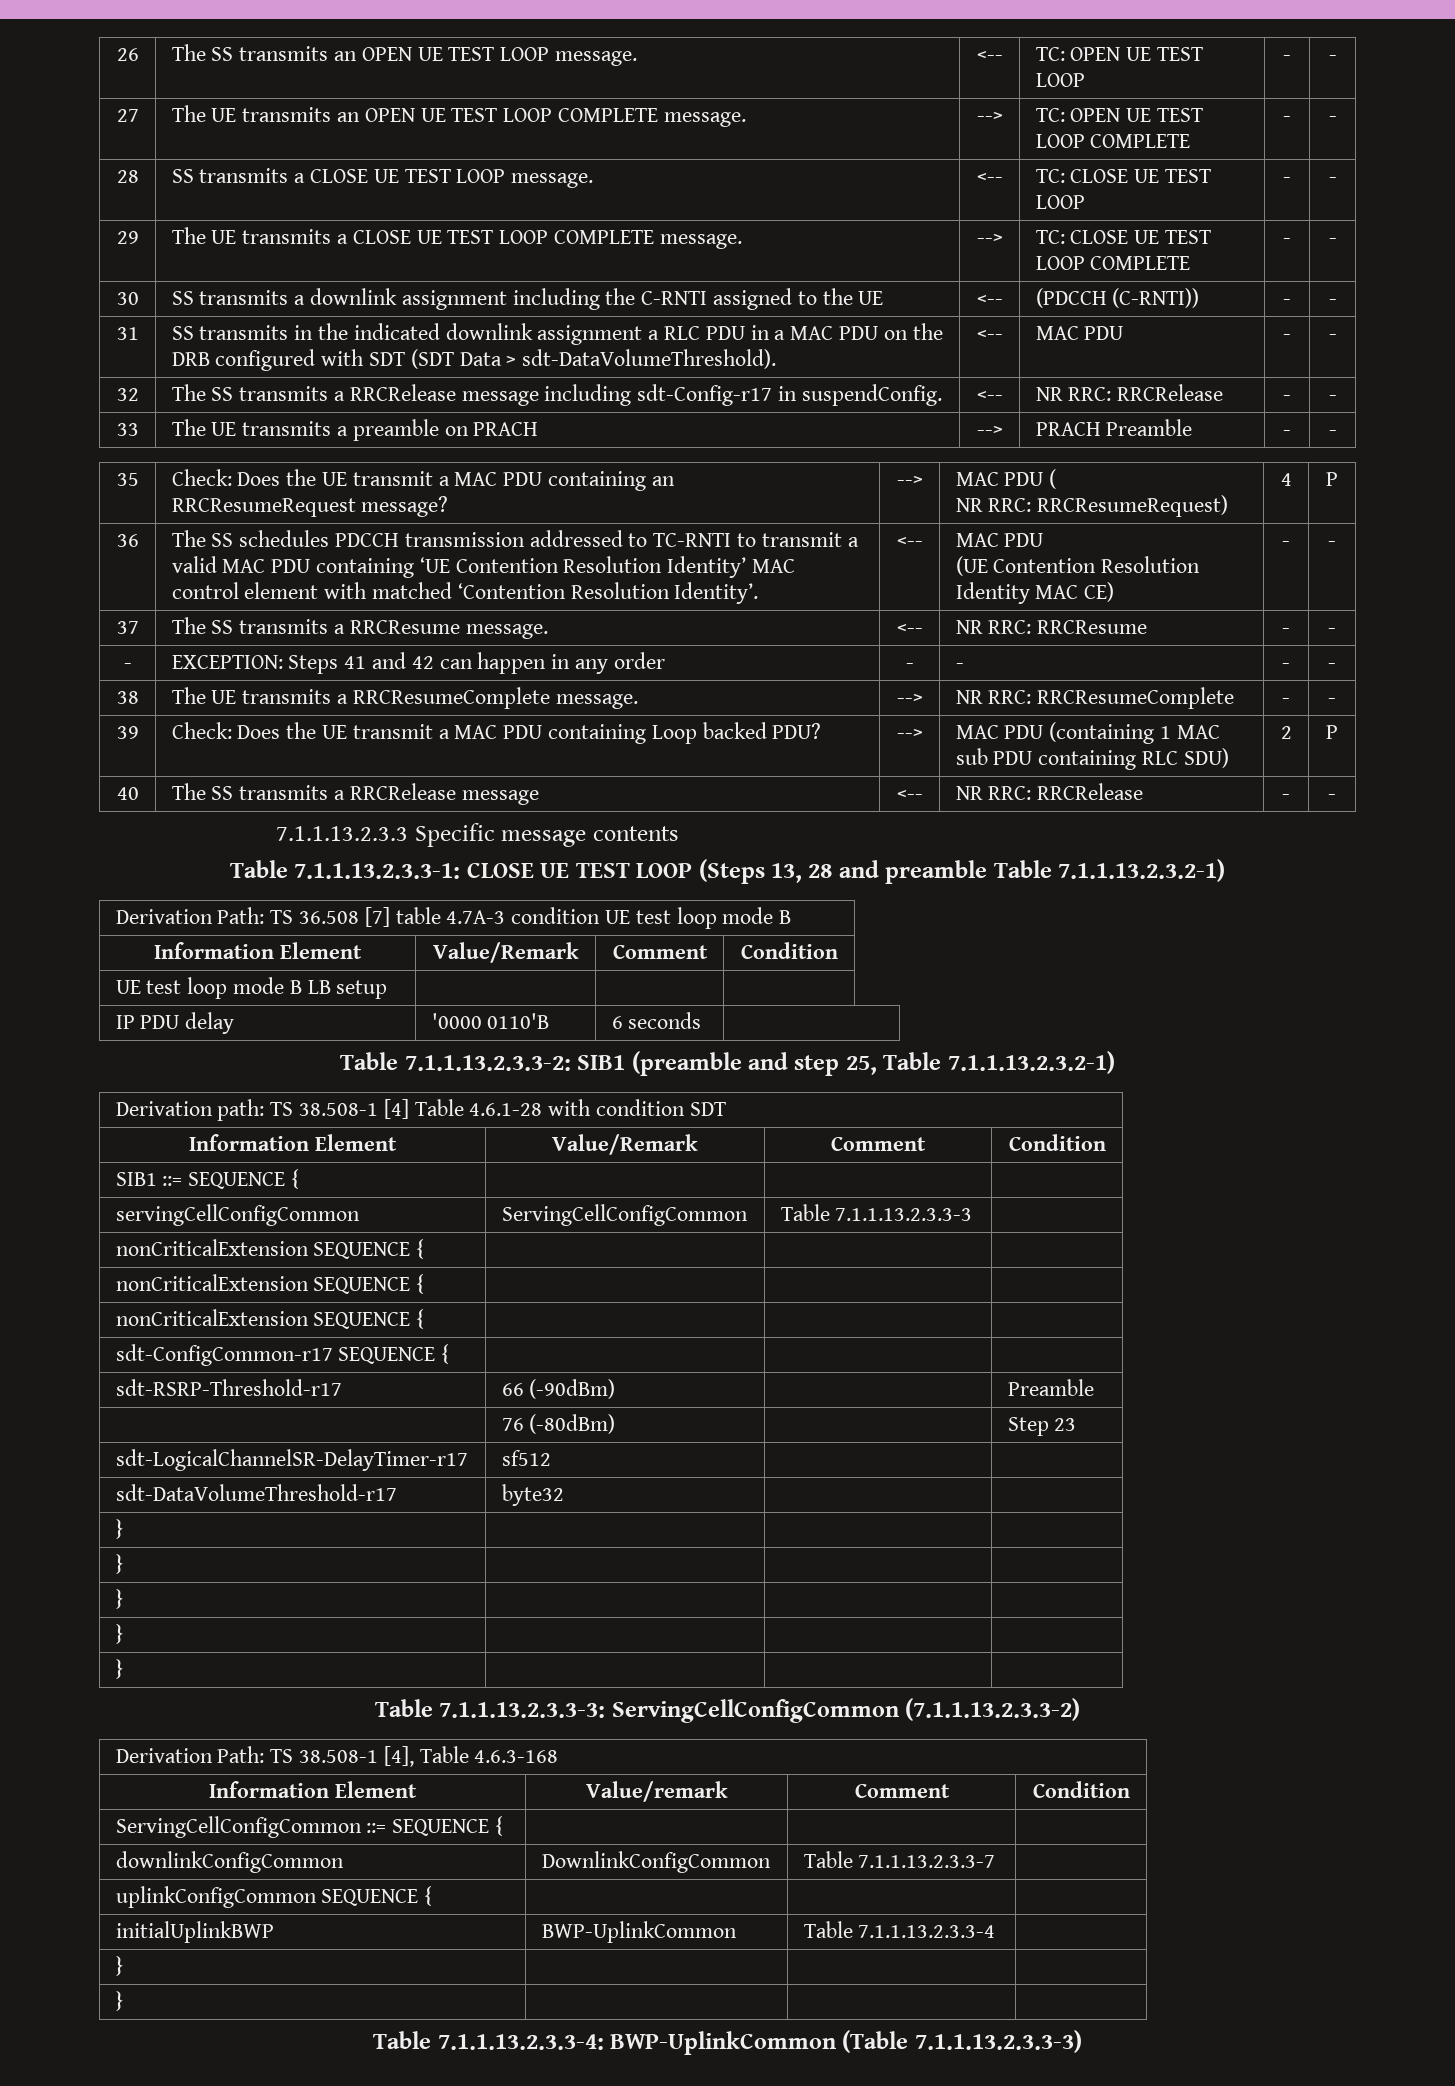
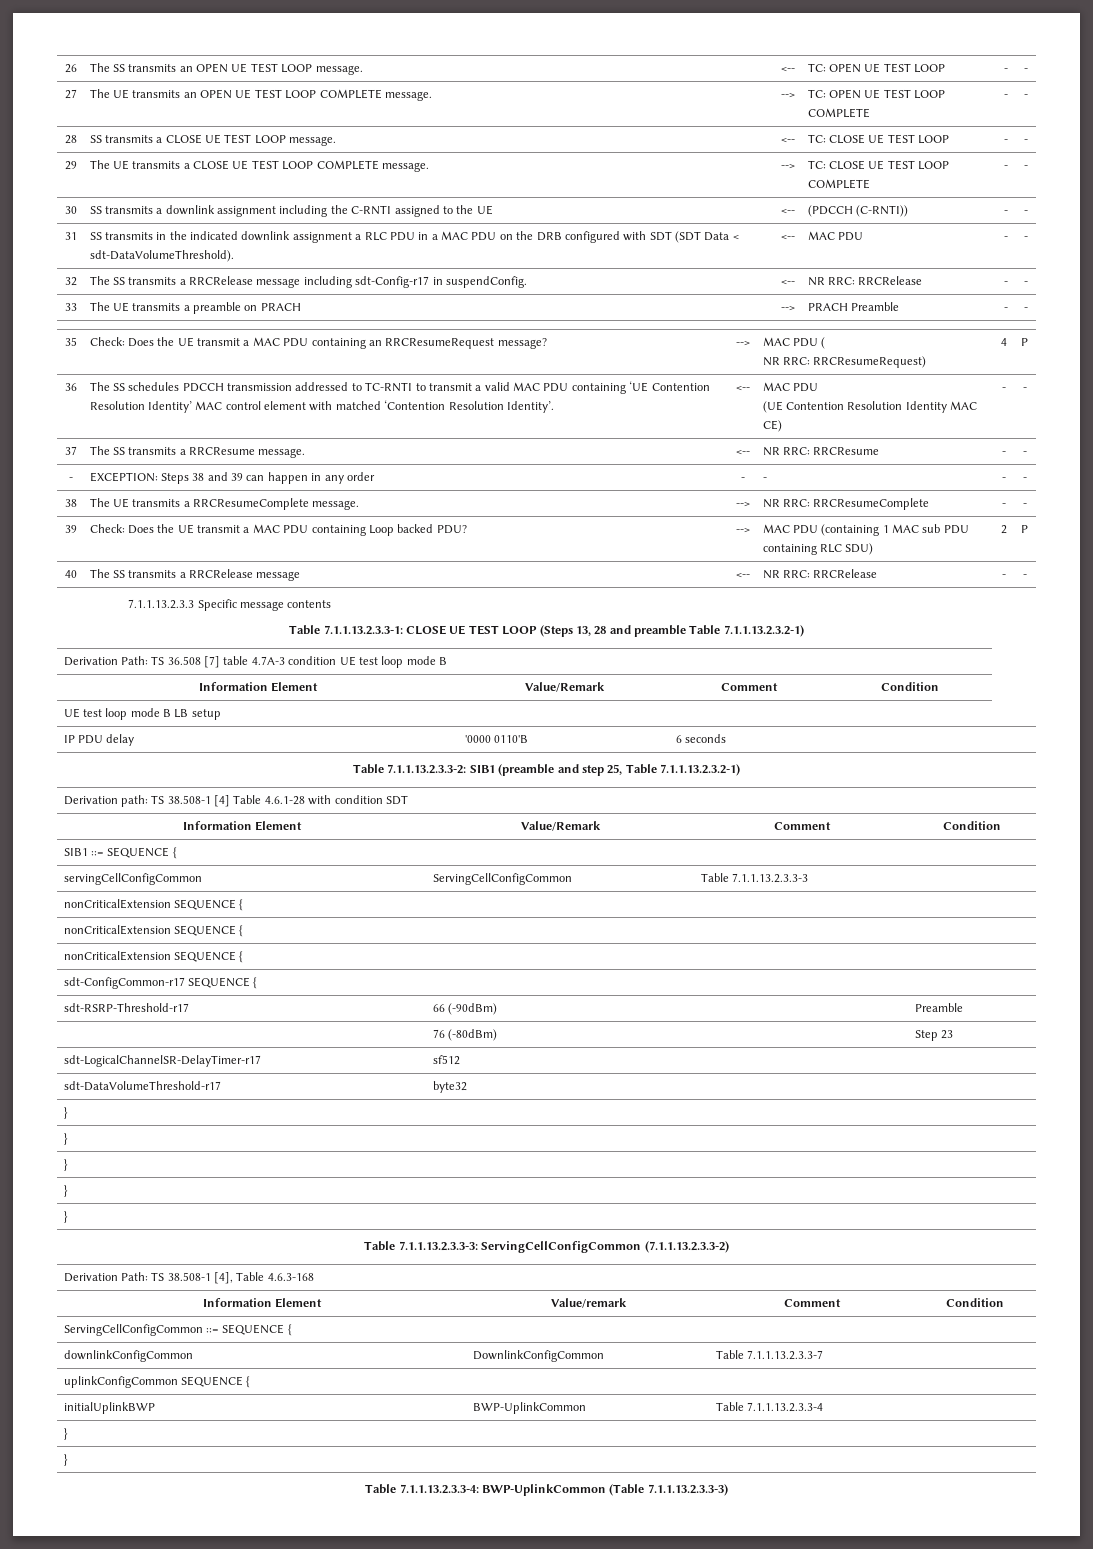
- 31 | SS transmits in the indicated downlink assignment a RLC PDU in a MAC PDU on the DRB configured with SDT (SDT Data > sdt-DataVolumeThreshold). | <-- | MAC PDU | - | -
+ 31 | SS transmits in the indicated downlink assignment a RLC PDU in a MAC PDU on the DRB configured with SDT (SDT Data < sdt-DataVolumeThreshold). | <-- | MAC PDU | - | -
- - | EXCEPTION: Steps 41 and 42 can happen in any order | - | - | - | -
+ - | EXCEPTION: Steps 38 and 39 can happen in any order | - | - | - | -

